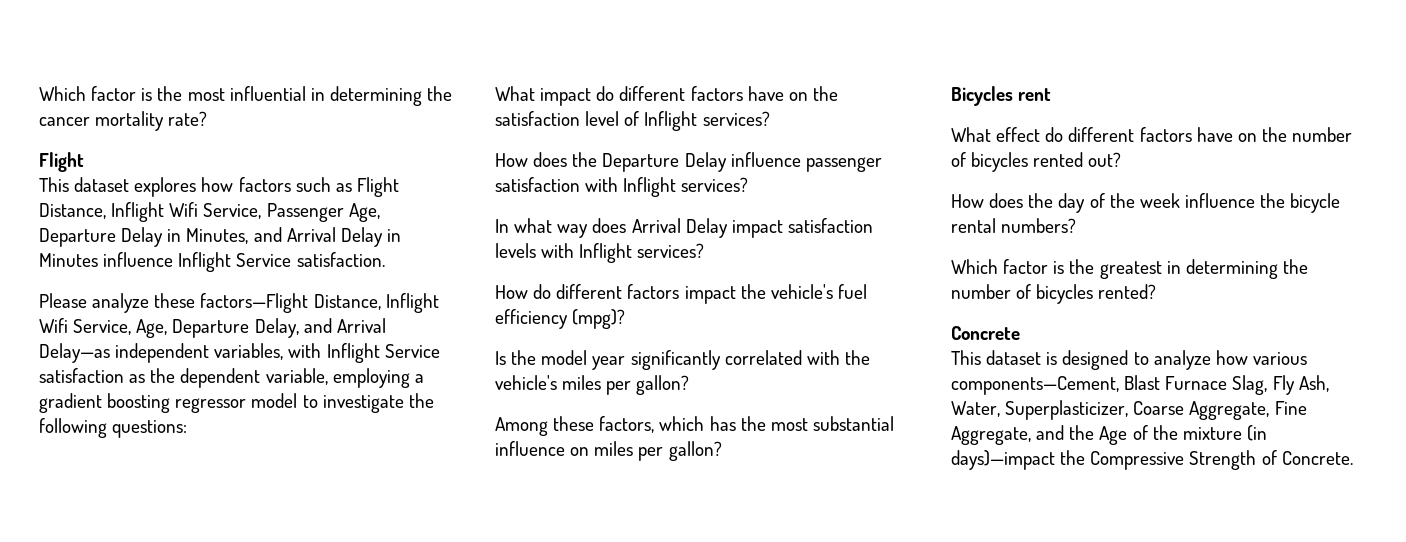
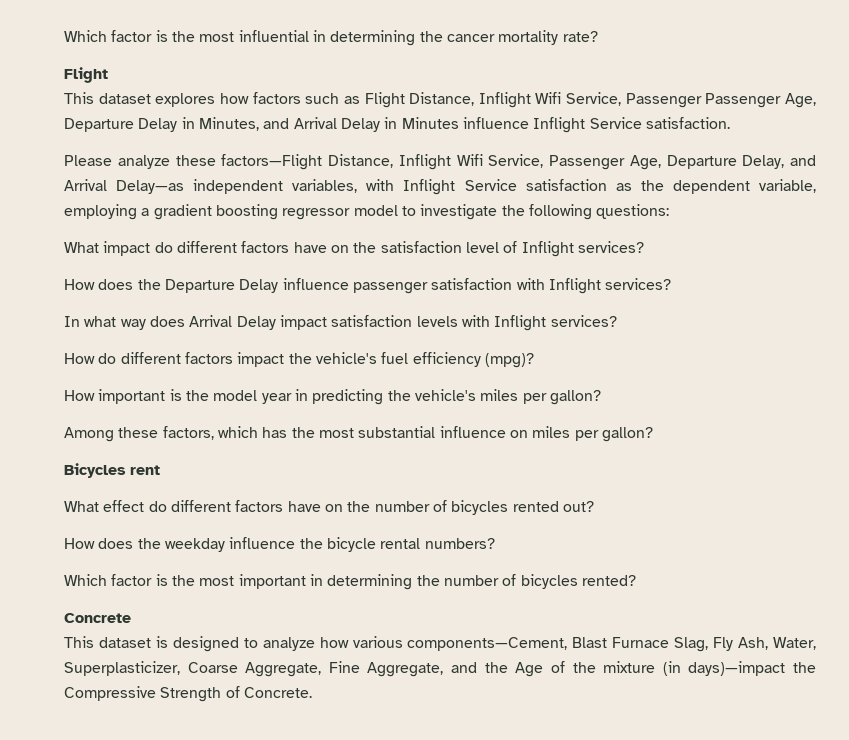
- This dataset explores how factors such as Flight Distance, Inflight Wifi Service, Passenger Age, Departure Delay in Minutes, and Arrival Delay in Minutes influence Inflight Service satisfaction.
+ This dataset explores how factors such as Flight Distance, Inflight Wifi Service, Passenger Passenger Age, Departure Delay in Minutes, and Arrival Delay in Minutes influence Inflight Service satisfaction.
- Please analyze these factors—Flight Distance, Inflight Wifi Service, Age, Departure Delay, and Arrival Delay—as independent variables, with Inflight Service satisfaction as the dependent variable, employing a gradient boosting regressor model to investigate the following questions:
+ Please analyze these factors—Flight Distance, Inflight Wifi Service, Passenger Age, Departure Delay, and Arrival Delay—as independent variables, with Inflight Service satisfaction as the dependent variable, employing a gradient boosting regressor model to investigate the following questions:
- Is the model year significantly correlated with the vehicle's miles per gallon?
+ How important is the model year in predicting the vehicle's miles per gallon?
- How does the day of the week influence the bicycle rental numbers?
+ How does the weekday influence the bicycle rental numbers?
- Which factor is the greatest in determining the number of bicycles rented?
+ Which factor is the most important in determining the number of bicycles rented?

